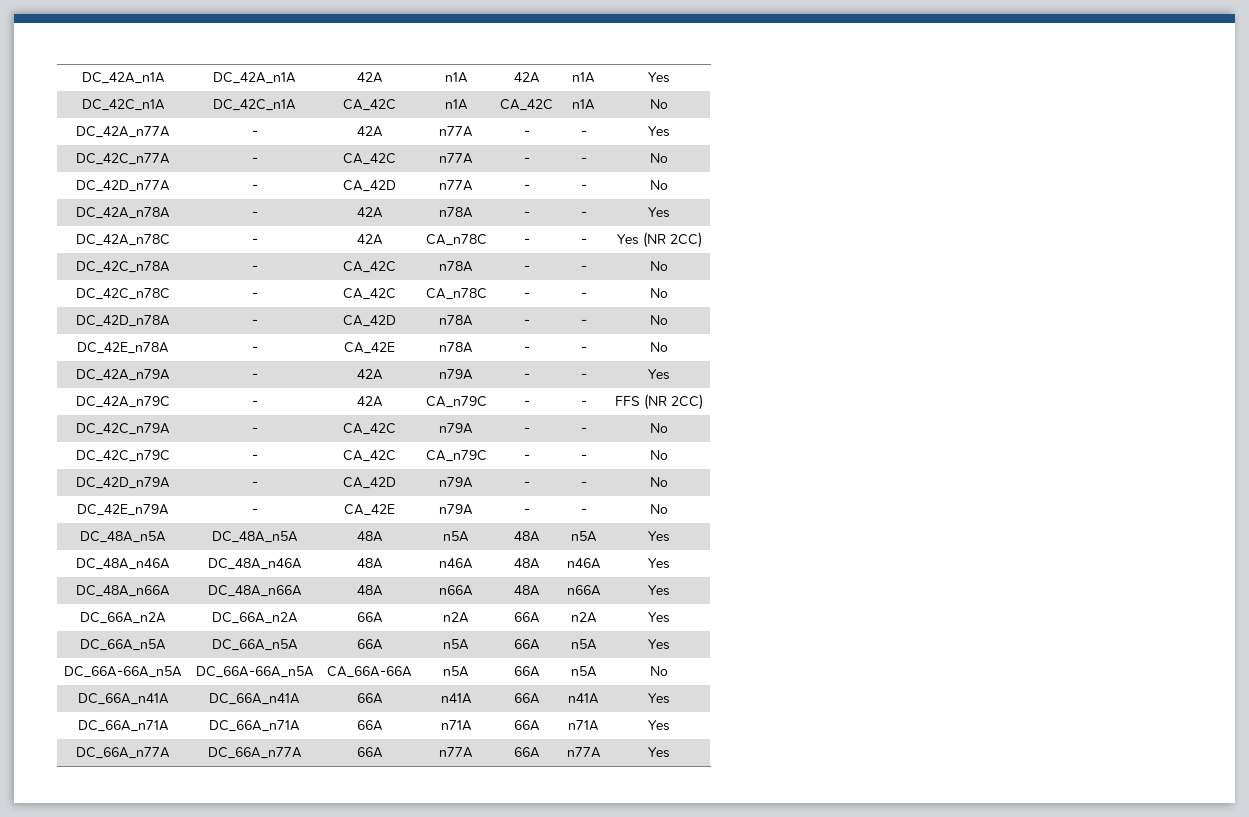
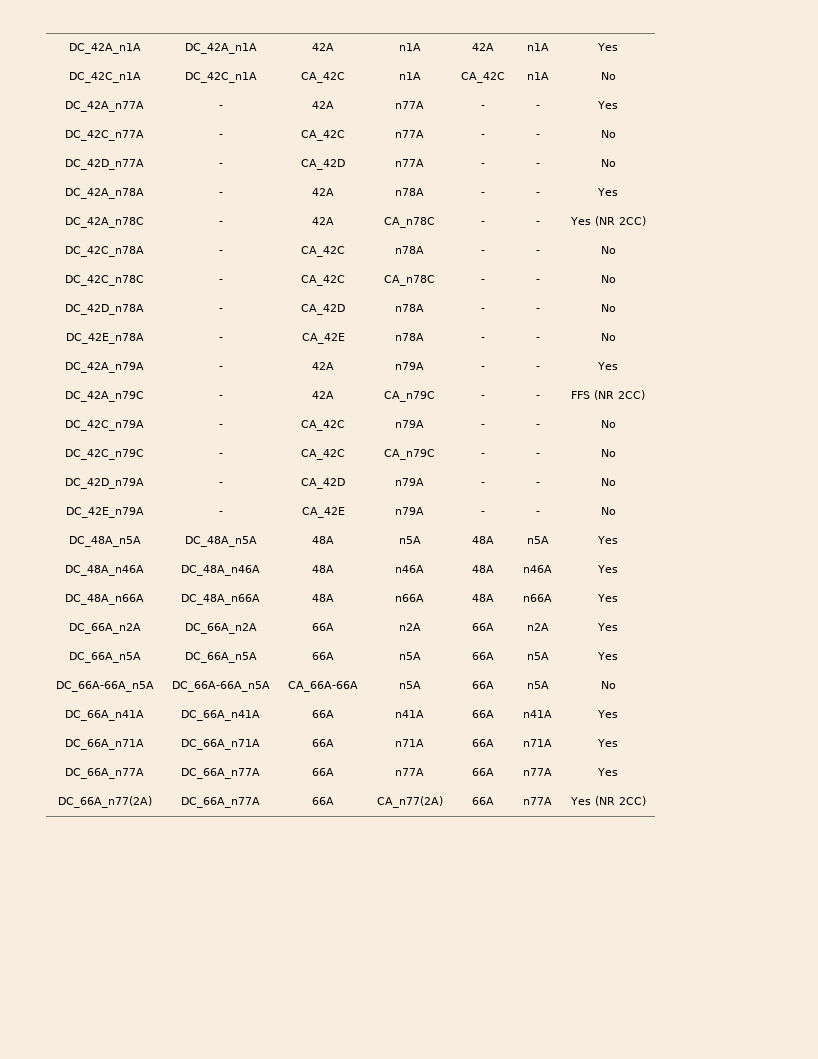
+ DC_66A_n77(2A) | DC_66A_n77A | 66A | CA_n77(2A) | 66A | n77A | Yes (NR 2CC)

